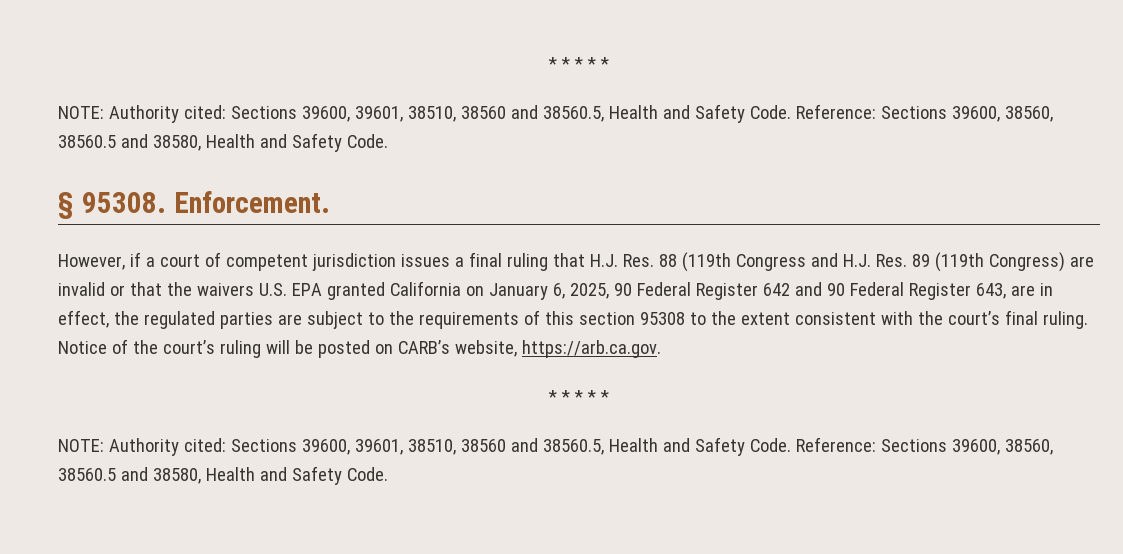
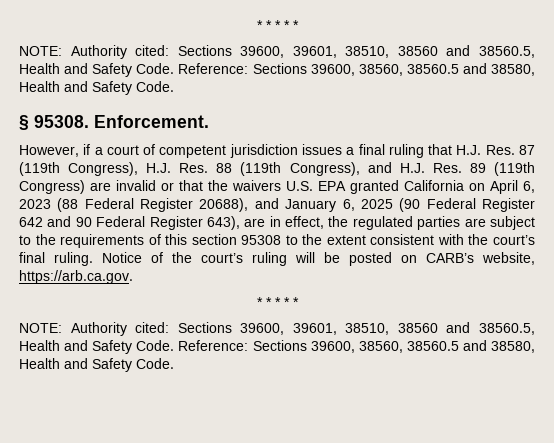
- However, if a court of competent jurisdiction issues a final ruling that H.J. Res. 88 (119th Congress and H.J. Res. 89 (119th Congress) are invalid or that the waivers U.S. EPA granted California on January 6, 2025, 90 Federal Register 642 and 90 Federal Register 643, are in effect, the regulated parties are subject to the requirements of this section 95308 to the extent consistent with the court’s final ruling.
+ However, if a court of competent jurisdiction issues a final ruling that H.J. Res. 87 (119th Congress), H.J. Res. 88 (119th Congress), and H.J. Res. 89 (119th Congress) are invalid or that the waivers U.S. EPA granted California on April 6, 2023 (88 Federal Register 20688), and January 6, 2025 (90 Federal Register 642 and 90 Federal Register 643), are in effect, the regulated parties are subject to the requirements of this section 95308 to the extent consistent with the court’s final ruling.

